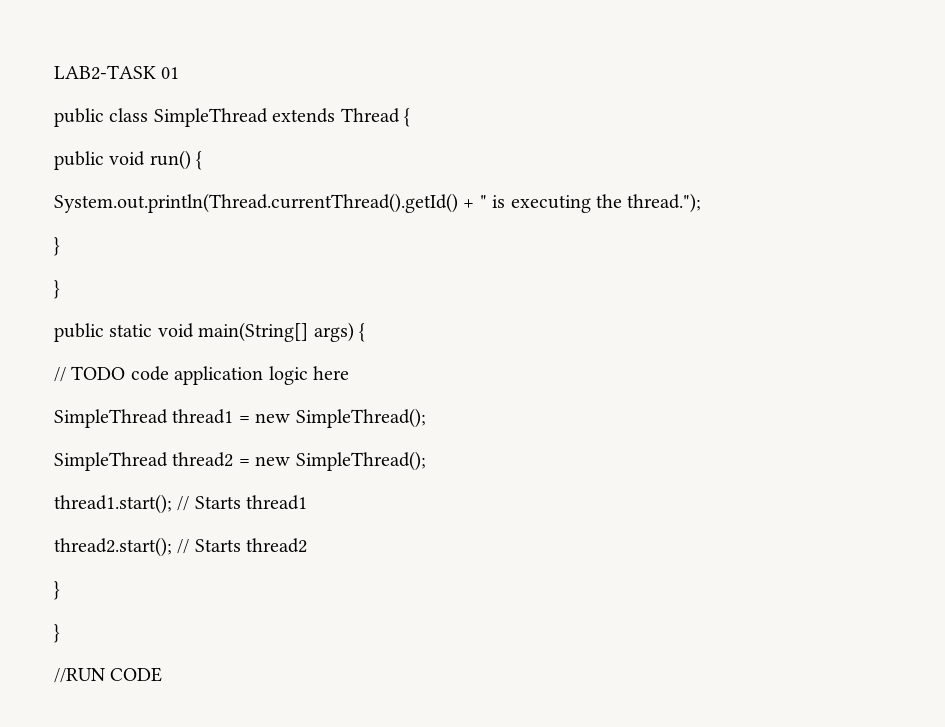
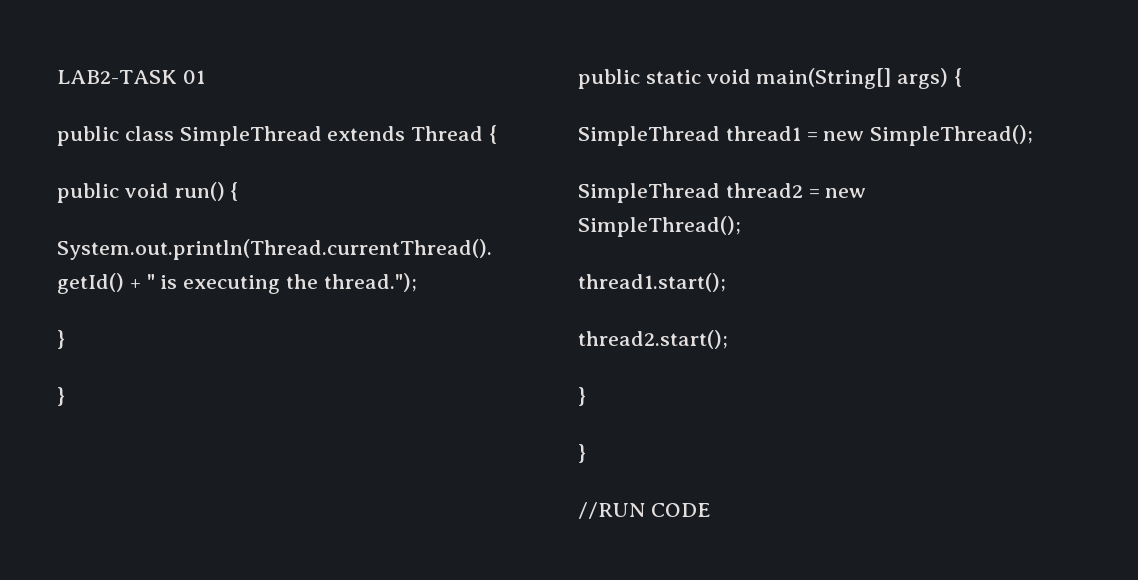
- // TODO code application logic here
- thread1.start(); // Starts thread1
- thread2.start(); // Starts thread2
+ thread1.start();
+ thread2.start();

